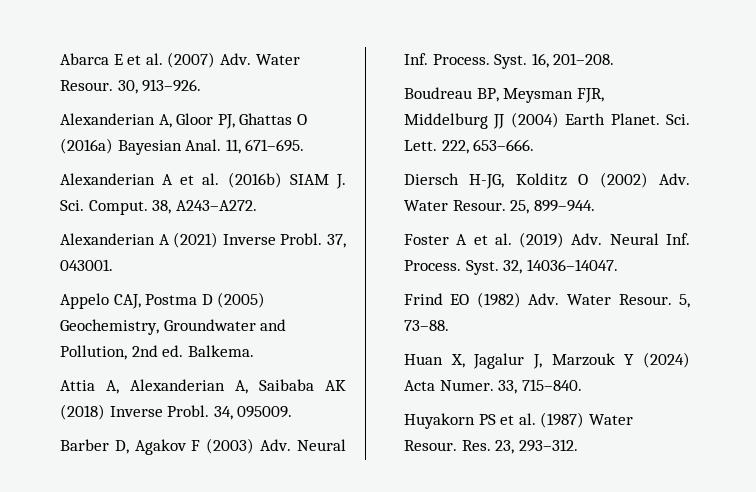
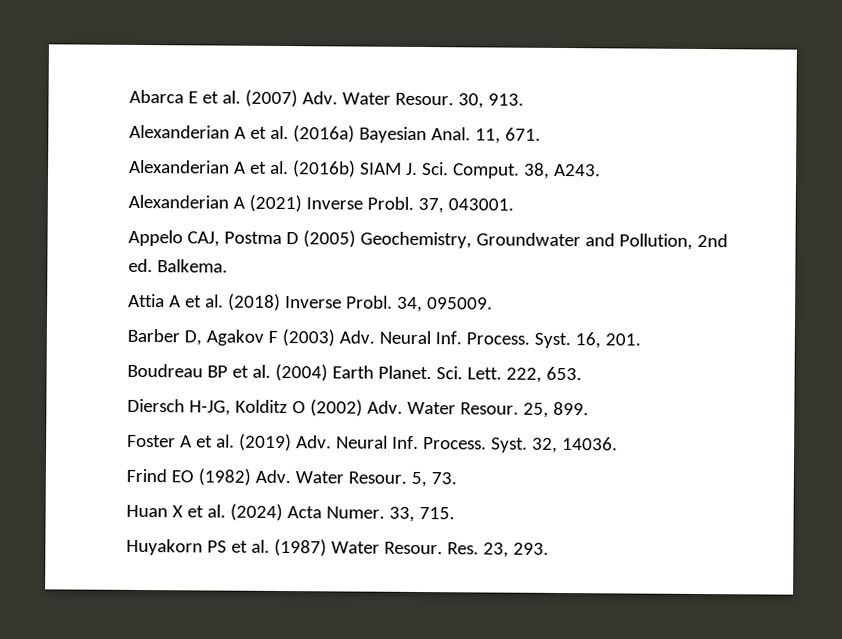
- 30, 913–926.
- Alexanderian A, Gloor PJ, Ghattas O (2016a) Bayesian Anal.
+ 30, 913.
+ Alexanderian A et al. (2016a) Bayesian Anal.
- 11, 671–695.
+ 11, 671.
- 38, A243–A272.
+ 38, A243.
- Attia A, Alexanderian A, Saibaba AK (2018) Inverse Probl.
+ Attia A et al. (2018) Inverse Probl.
- 16, 201–208.
+ 16, 201.
- Boudreau BP, Meysman FJR, Middelburg JJ (2004) Earth Planet.
+ Boudreau BP et al. (2004) Earth Planet.
- 222, 653–666.
+ 222, 653.
- 25, 899–944.
+ 25, 899.
- 32, 14036–14047.
+ 32, 14036.
- 5, 73–88.
+ 5, 73.
- Huan X, Jagalur J, Marzouk Y (2024) Acta Numer.
+ Huan X et al. (2024) Acta Numer.
- 33, 715–840.
+ 33, 715.
- Res. 23, 293–312.
+ Res. 23, 293.

